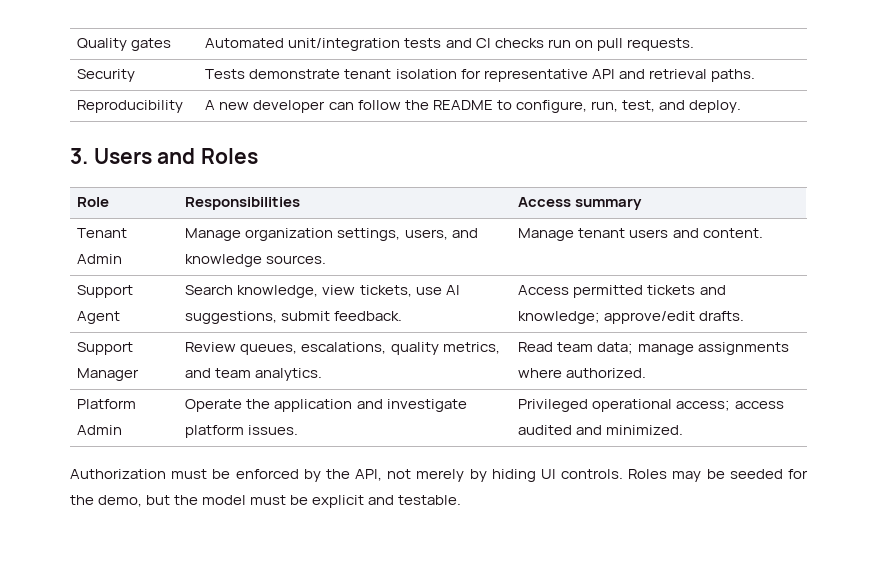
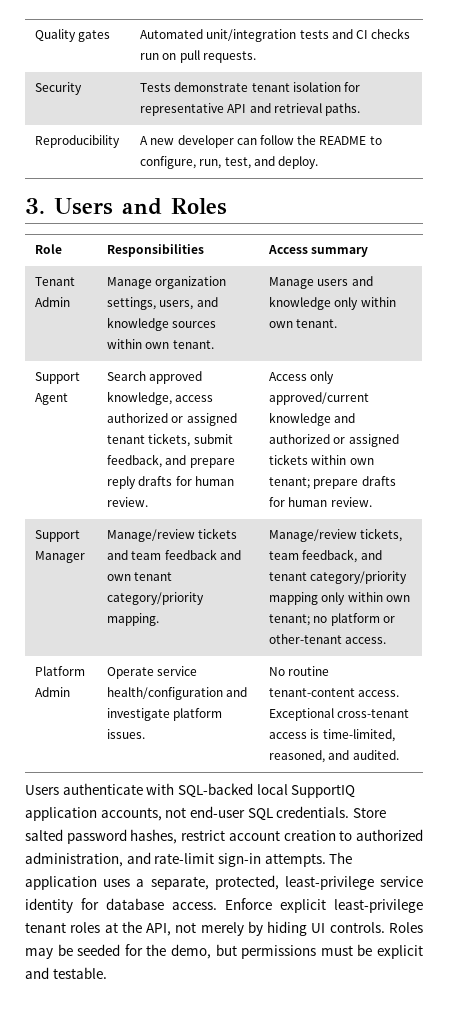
- Tenant Admin | Manage organization settings, users, and knowledge sources. | Manage tenant users and content.
- Support Agent | Search knowledge, view tickets, use AI suggestions, submit feedback. | Access permitted tickets and knowledge; approve/edit drafts.
- Support Manager | Review queues, escalations, quality metrics, and team analytics. | Read team data; manage assignments where authorized.
+ Tenant Admin | Manage organization settings, users, and knowledge sources within own tenant. | Manage users and knowledge only within own tenant.
+ Support Agent | Search approved knowledge, access authorized or assigned tenant tickets, submit feedback, and prepare reply drafts for human review. | Access only approved/current knowledge and authorized or assigned tickets within own tenant; prepare drafts for human review.
+ Support Manager | Manage/review tickets and team feedback and own tenant category/priority mapping. | Manage/review tickets, team feedback, and tenant category/priority mapping only within own tenant; no platform or other-tenant access.
- Platform Admin | Operate the application and investigate platform issues. | Privileged operational access; access audited and minimized.
- Authorization must be enforced by the API, not merely by hiding UI controls.
+ Platform Admin | Operate service health/configuration and investigate platform issues. | No routine tenant-content access. Exceptional cross-tenant access is time-limited, reasoned, and audited.
+ Users authenticate with SQL-backed local SupportIQ application accounts, not end-user SQL credentials. Store salted password hashes, restrict account creation to authorized administration, and rate-limit sign-in attempts. The application uses a separate, protected, least-privilege service identity for database access. Enforce explicit least-privilege tenant roles at the API, not merely by hiding UI controls.
- Roles may be seeded for the demo, but the model must be explicit and testable.
+ Roles may be seeded for the demo, but permissions must be explicit and testable.

